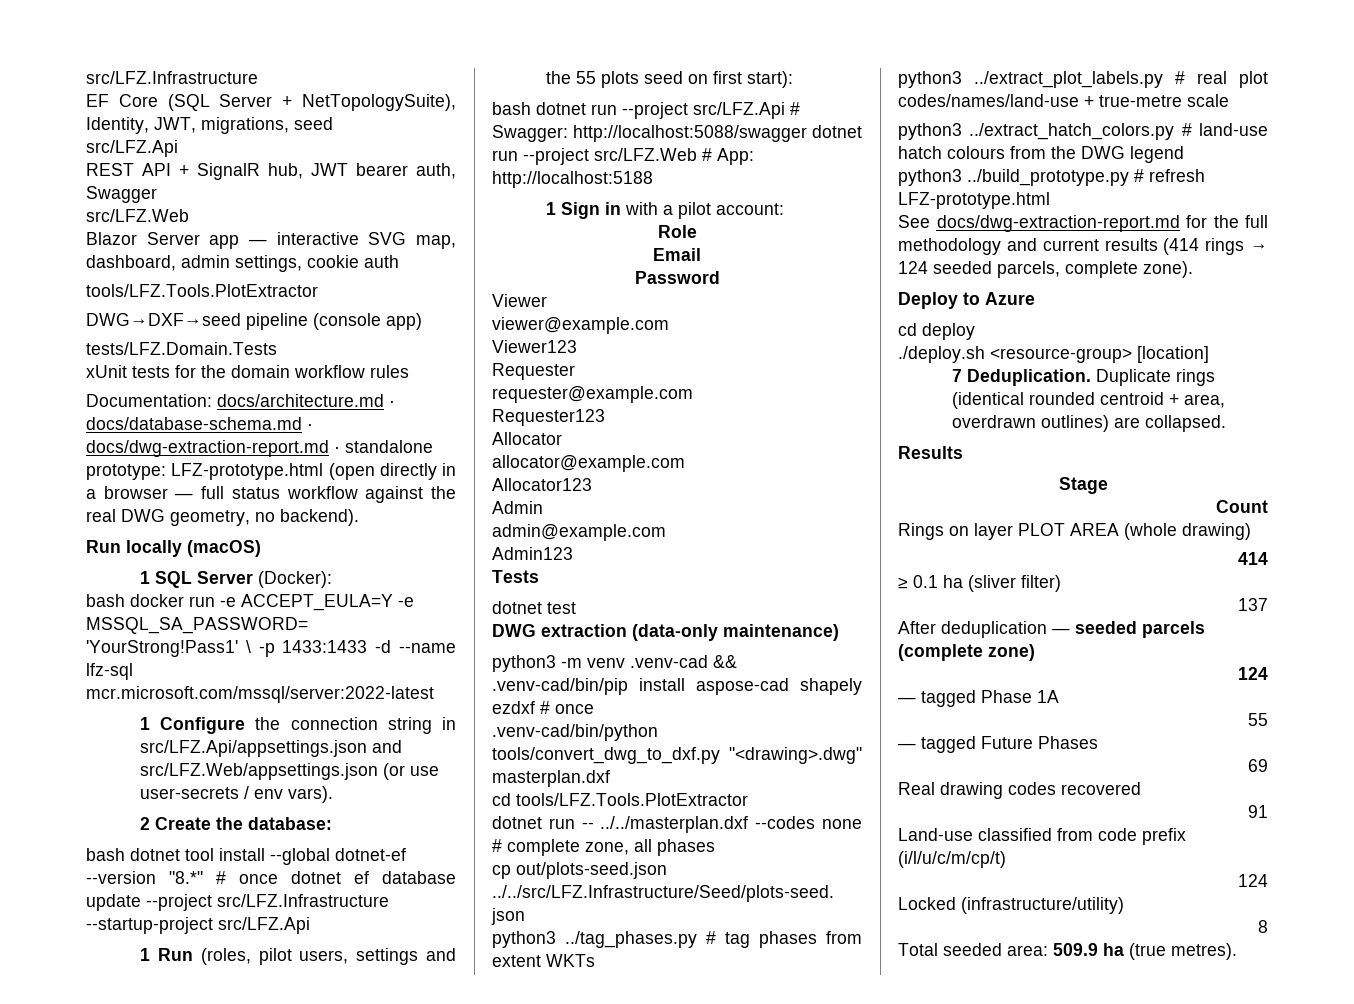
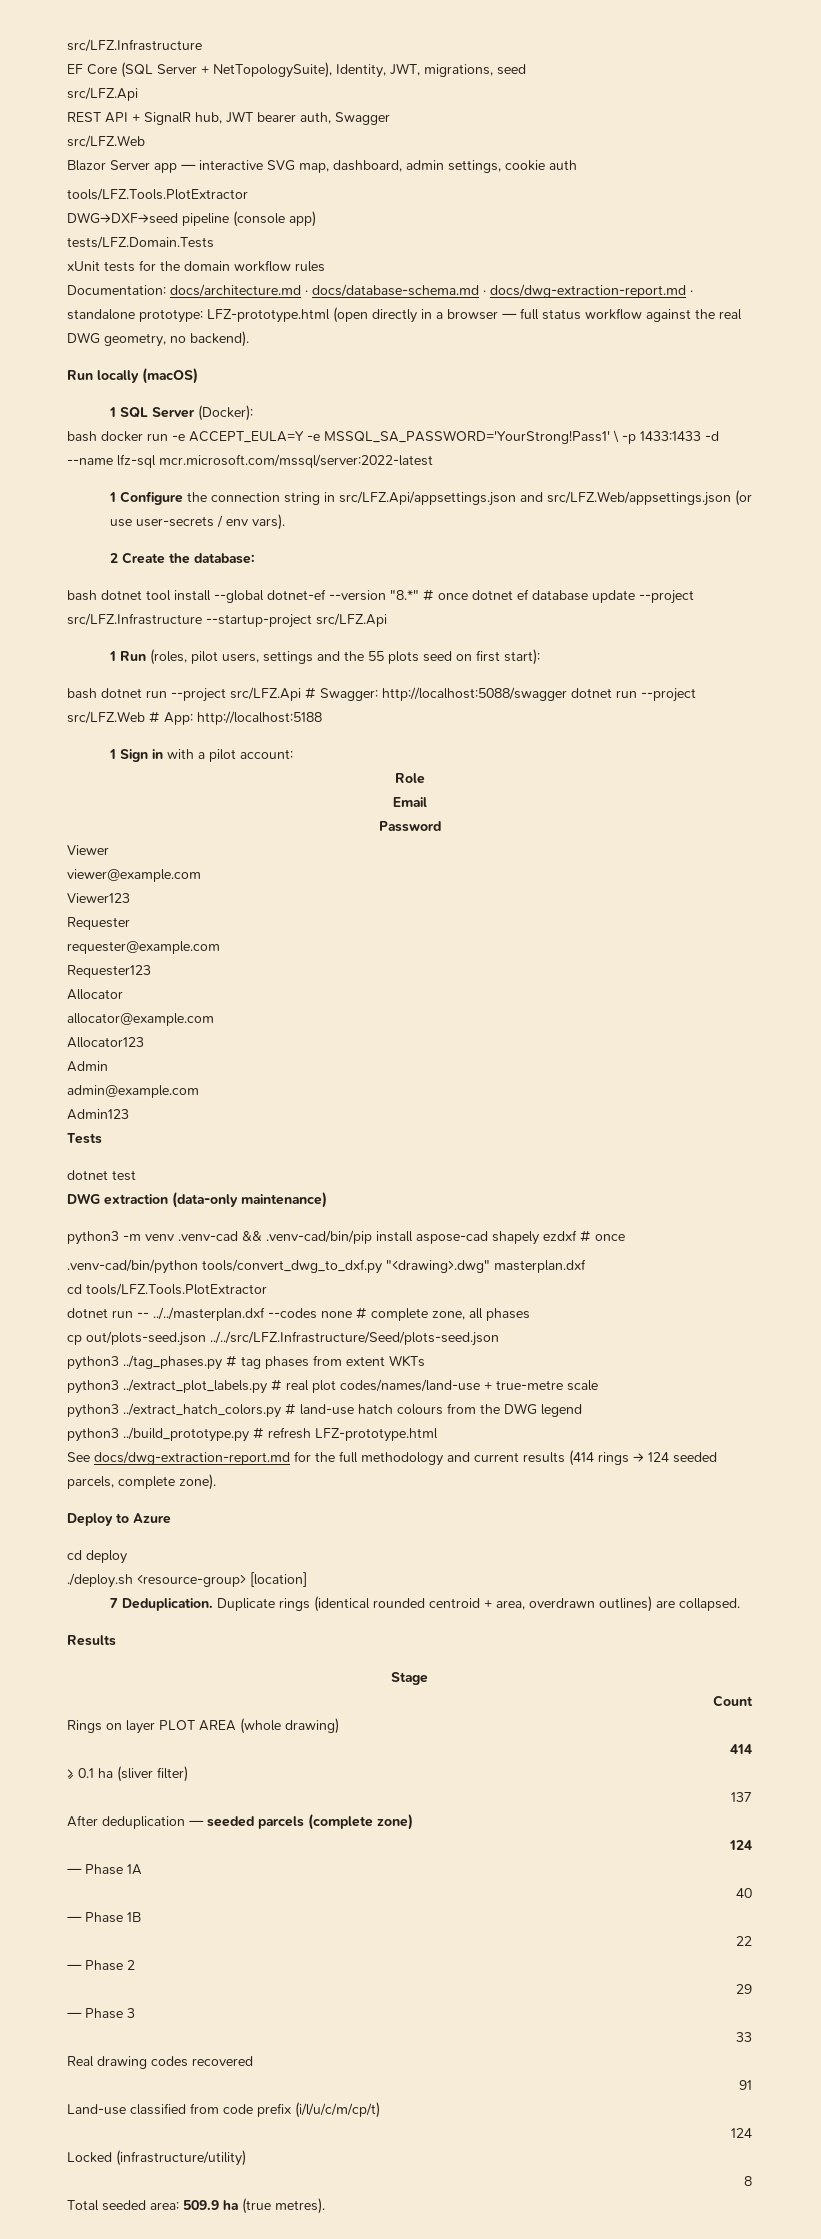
- — tagged Phase 1A
- 55
- — tagged Future Phases
- 69
+ — Phase 1A
+ 40
+ — Phase 1B
+ 22
+ — Phase 2
+ 29
+ — Phase 3
+ 33

